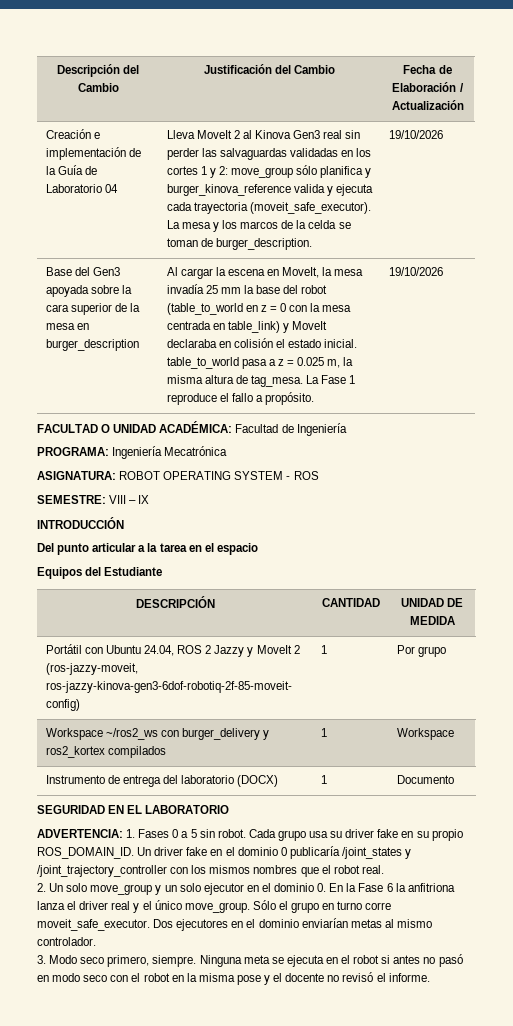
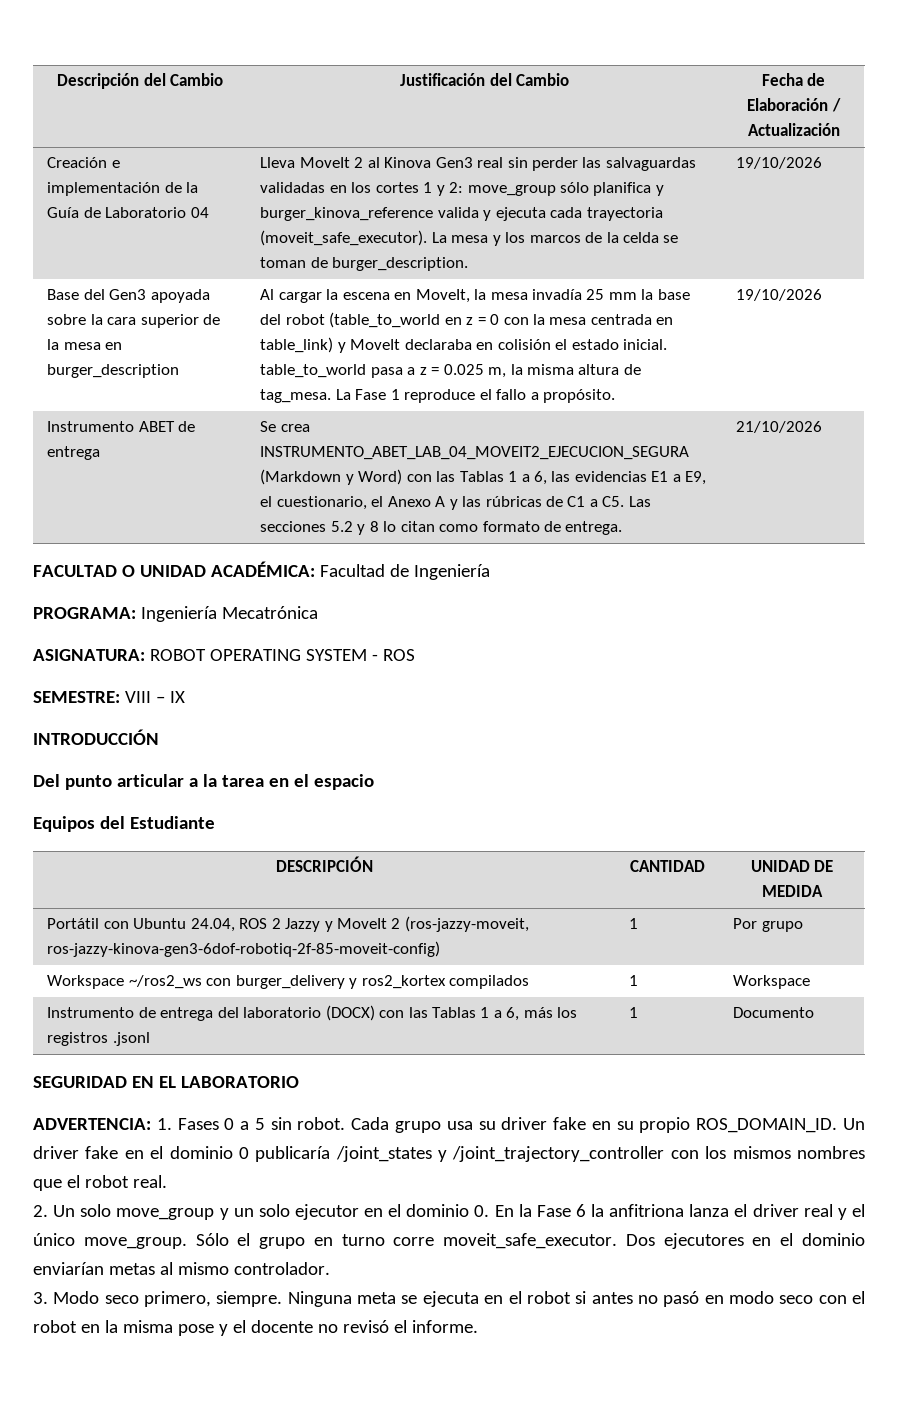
+ Instrumento ABET de entrega | Se crea INSTRUMENTO_ABET_LAB_04_MOVEIT2_EJECUCION_SEGURA (Markdown y Word) con las Tablas 1 a 6, las evidencias E1 a E9, el cuestionario, el Anexo A y las rúbricas de C1 a C5. Las secciones 5.2 y 8 lo citan como formato de entrega. | 21/10/2026
- Instrumento de entrega del laboratorio (DOCX) | 1 | Documento
+ Instrumento de entrega del laboratorio (DOCX) con las Tablas 1 a 6, más los registros .jsonl | 1 | Documento

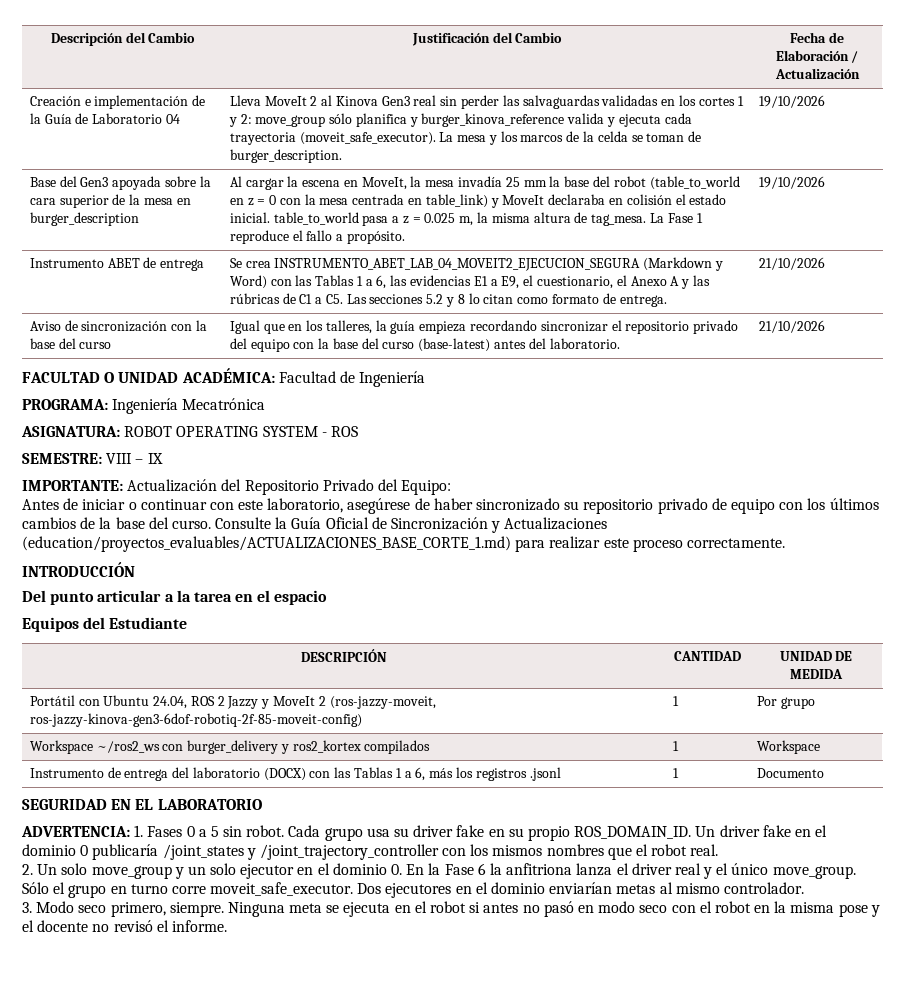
+ Aviso de sincronización con la base del curso | Igual que en los talleres, la guía empieza recordando sincronizar el repositorio privado del equipo con la base del curso (base-latest) antes del laboratorio. | 21/10/2026
+ IMPORTANTE: Actualización del Repositorio Privado del Equipo:
+ Antes de iniciar o continuar con este laboratorio, asegúrese de haber sincronizado su repositorio privado de equipo con los últimos cambios de la base del curso. Consulte la Guía Oficial de Sincronización y Actualizaciones (education/proyectos_evaluables/ACTUALIZACIONES_BASE_CORTE_1.md) para realizar este proceso correctamente.

